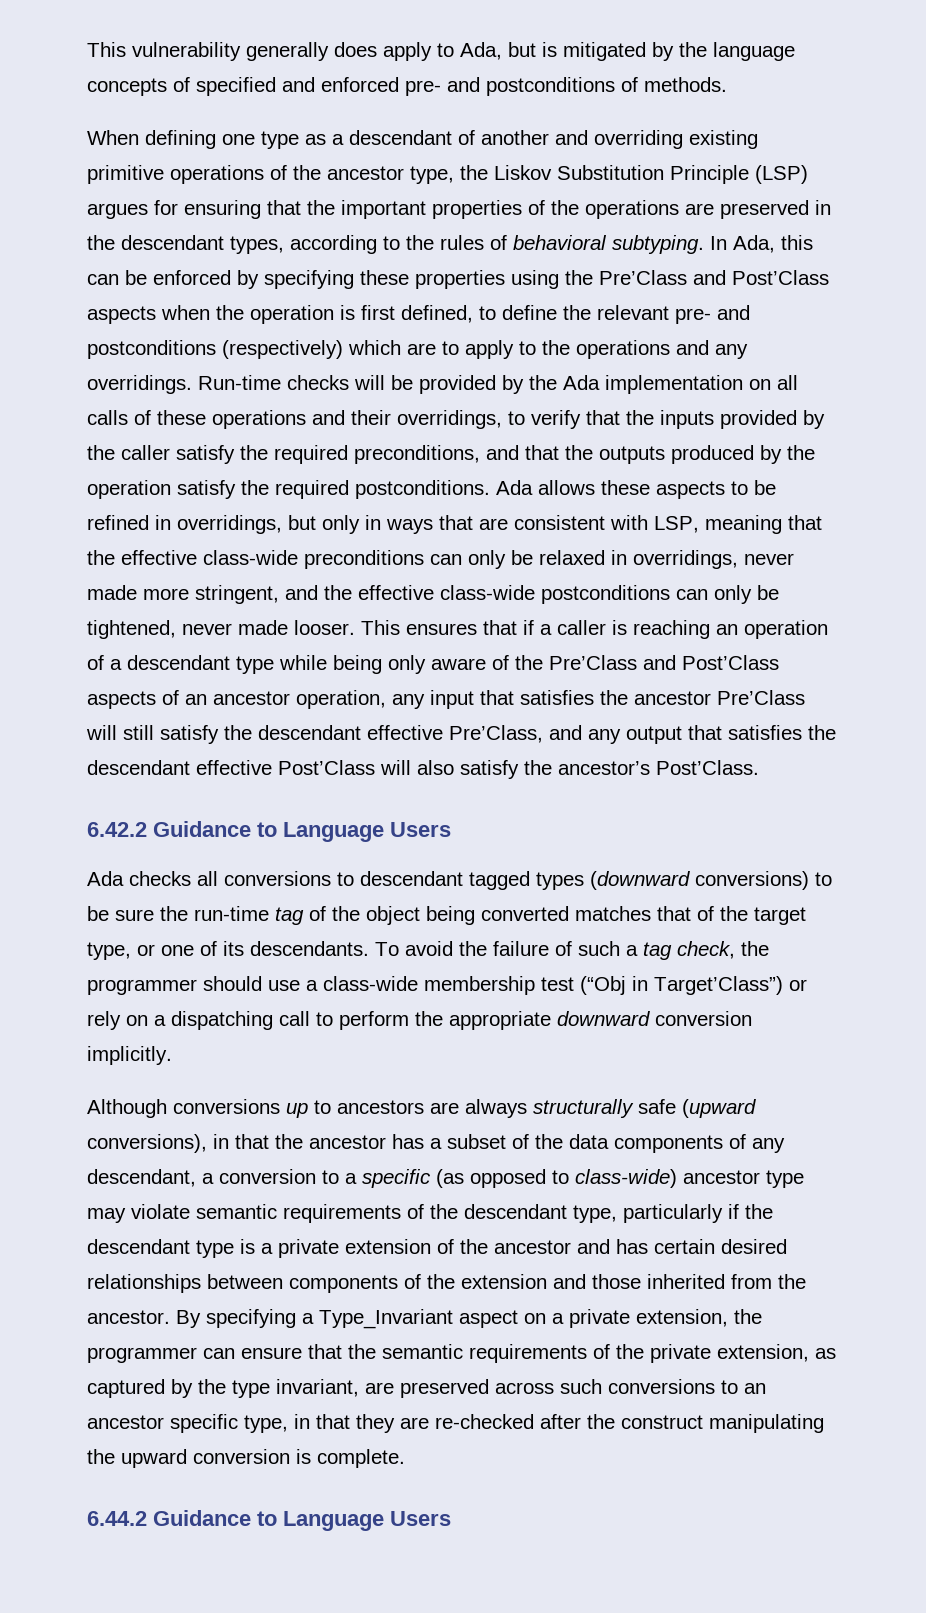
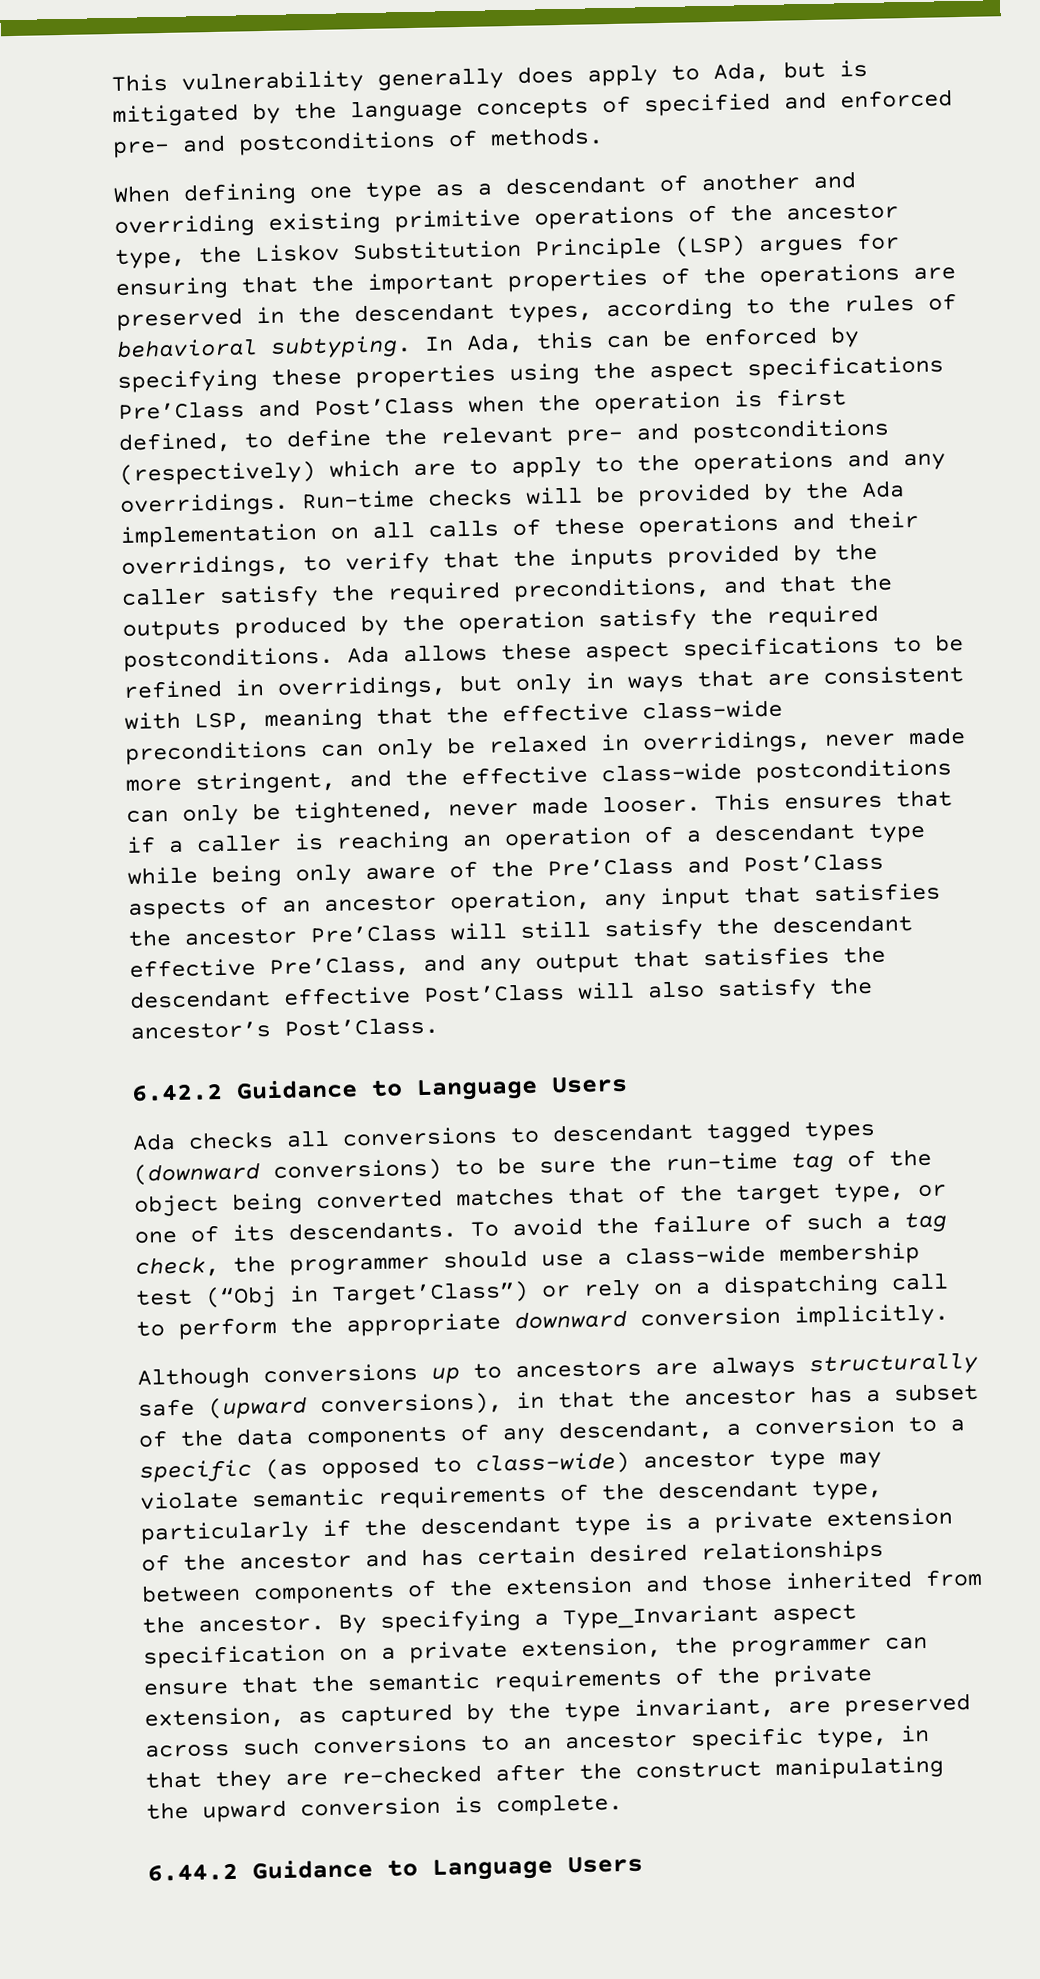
- In Ada, this can be enforced by specifying these properties using the Pre’Class and Post’Class aspects when the operation is first defined, to define the relevant pre- and postconditions (respectively) which are to apply to the operations and any overridings.
+ In Ada, this can be enforced by specifying these properties using the aspect specifications Pre’Class and Post’Class when the operation is first defined, to define the relevant pre- and postconditions (respectively) which are to apply to the operations and any overridings.
- Ada allows these aspects to be refined in overridings, but only in ways that are consistent with LSP, meaning that the effective class-wide preconditions can only be relaxed in overridings, never made more stringent, and the effective class-wide postconditions can only be tightened, never made looser.
+ Ada allows these aspect specifications to be refined in overridings, but only in ways that are consistent with LSP, meaning that the effective class-wide preconditions can only be relaxed in overridings, never made more stringent, and the effective class-wide postconditions can only be tightened, never made looser.
- By specifying a Type_Invariant aspect on a private extension, the programmer can ensure that the semantic requirements of the private extension, as captured by the type invariant, are preserved across such conversions to an ancestor specific type, in that they are re-checked after the construct manipulating the upward conversion is complete.
+ By specifying a Type_Invariant aspect specification on a private extension, the programmer can ensure that the semantic requirements of the private extension, as captured by the type invariant, are preserved across such conversions to an ancestor specific type, in that they are re-checked after the construct manipulating the upward conversion is complete.

